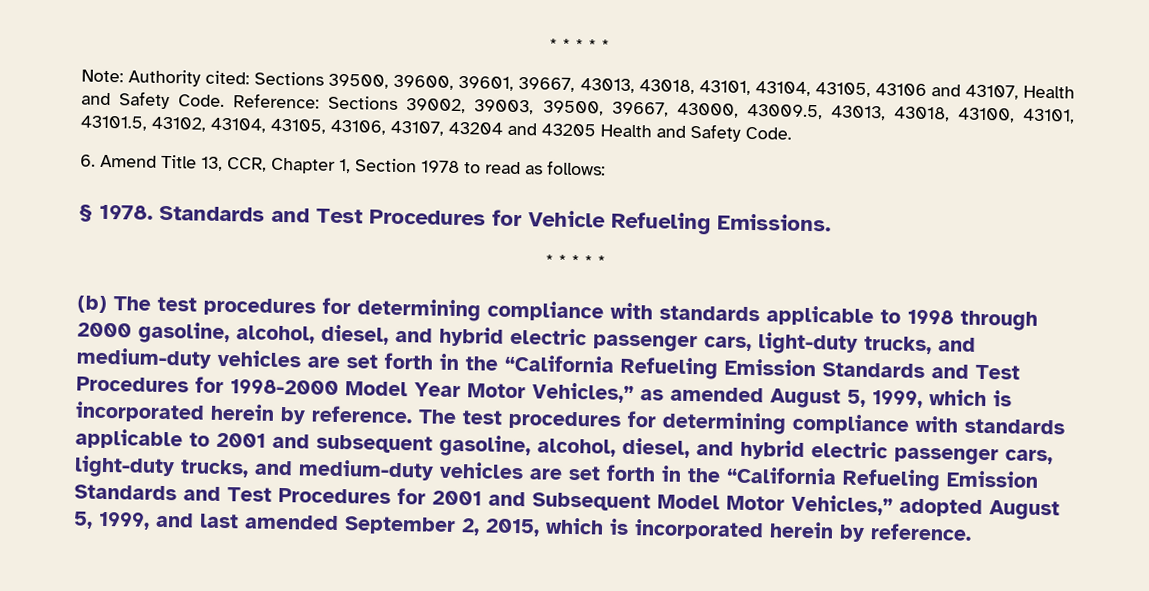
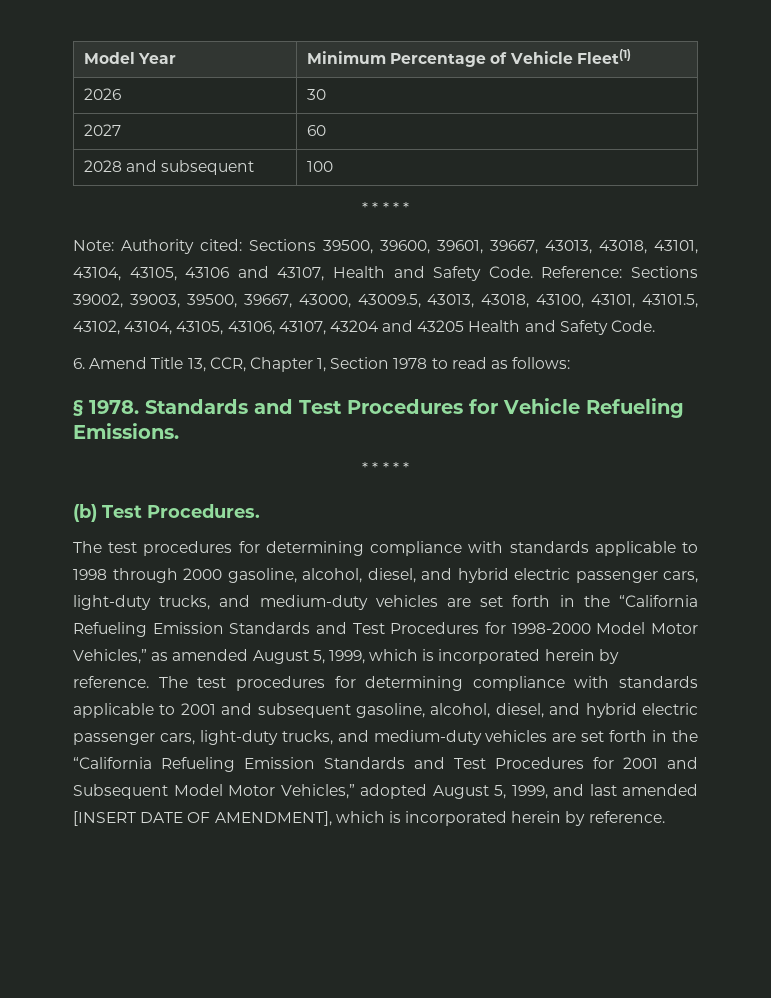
+ Model Year | Minimum Percentage of Vehicle Fleet(1)
+ 2026 | 30
+ 2027 | 60
+ 2028 and subsequent | 100
- (b) The test procedures for determining compliance with standards applicable to 1998 through 2000 gasoline, alcohol, diesel, and hybrid electric passenger cars, light-duty trucks, and medium-duty vehicles are set forth in the “California Refueling Emission Standards and Test Procedures for 1998-2000 Model Year Motor Vehicles,” as amended August 5, 1999, which is incorporated herein by reference.
+ (b) Test Procedures.
+ The test procedures for determining compliance with standards applicable to 1998 through 2000 gasoline, alcohol, diesel, and hybrid electric passenger cars, light-duty trucks, and medium-duty vehicles are set forth in the “California Refueling Emission Standards and Test Procedures for 1998-2000 Model Motor Vehicles,” as amended August 5, 1999, which is incorporated herein by reference.
- The test procedures for determining compliance with standards applicable to 2001 and subsequent gasoline, alcohol, diesel, and hybrid electric passenger cars, light-duty trucks, and medium-duty vehicles are set forth in the “California Refueling Emission Standards and Test Procedures for 2001 and Subsequent Model Motor Vehicles,” adopted August 5, 1999, and last amended September 2, 2015, which is incorporated herein by reference.
+ The test procedures for determining compliance with standards applicable to 2001 and subsequent gasoline, alcohol, diesel, and hybrid electric passenger cars, light-duty trucks, and medium-duty vehicles are set forth in the “California Refueling Emission Standards and Test Procedures for 2001 and Subsequent Model Motor Vehicles,” adopted August 5, 1999, and last amended [INSERT DATE OF AMENDMENT], which is incorporated herein by reference.

